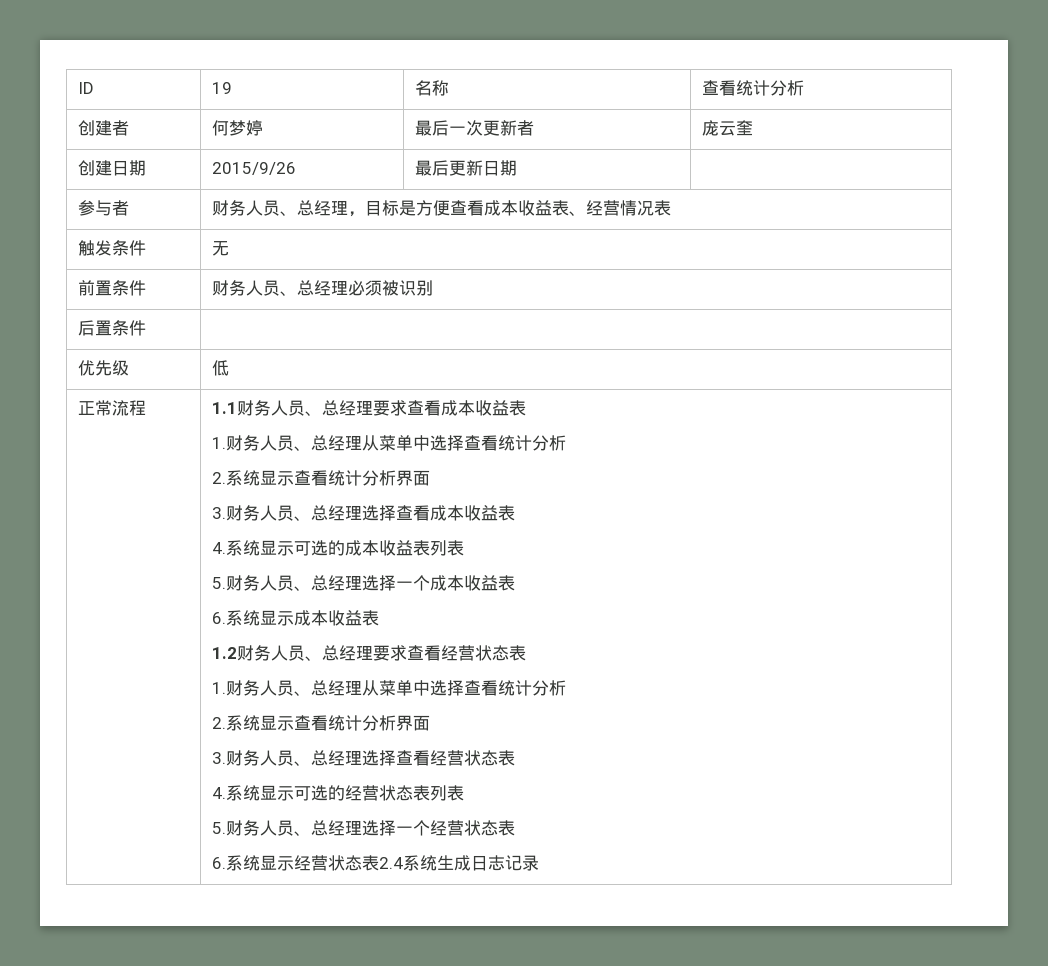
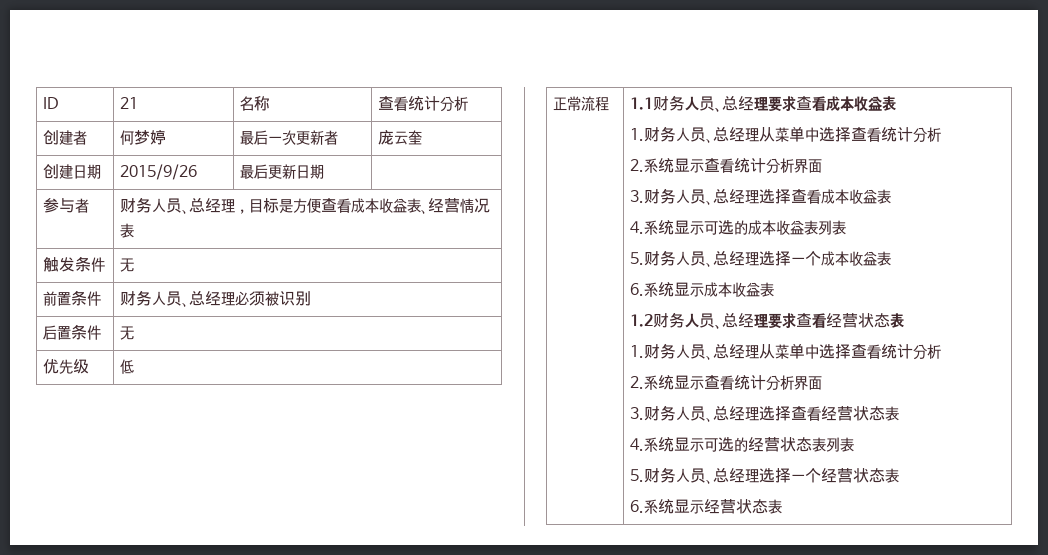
- ID | 19 | 名称 | 查看统计分析
+ ID | 21 | 名称 | 查看统计分析
- 后置条件 |
+ 后置条件 | 无
- 6.系统显示经营状态表2.4系统生成日志记录
+ 6.系统显示经营状态表

